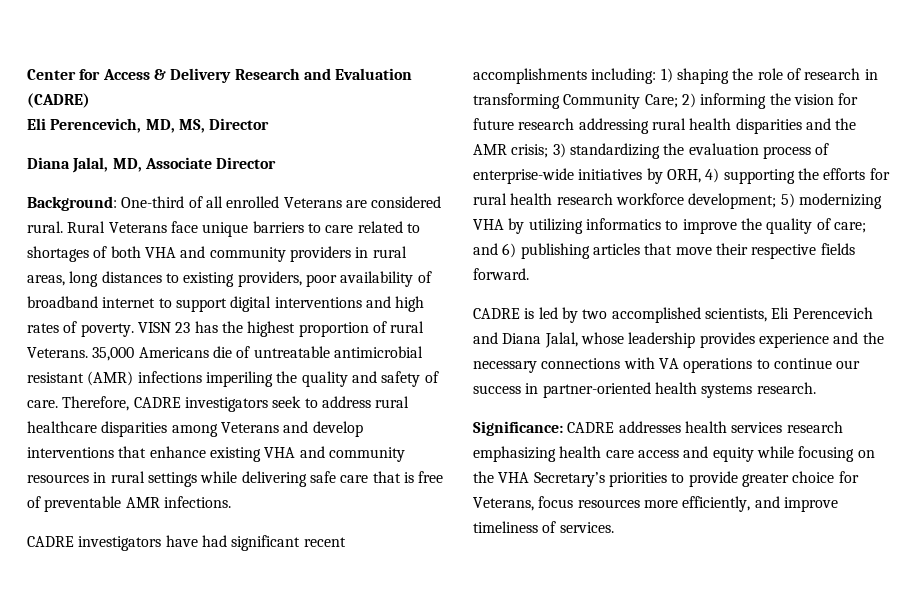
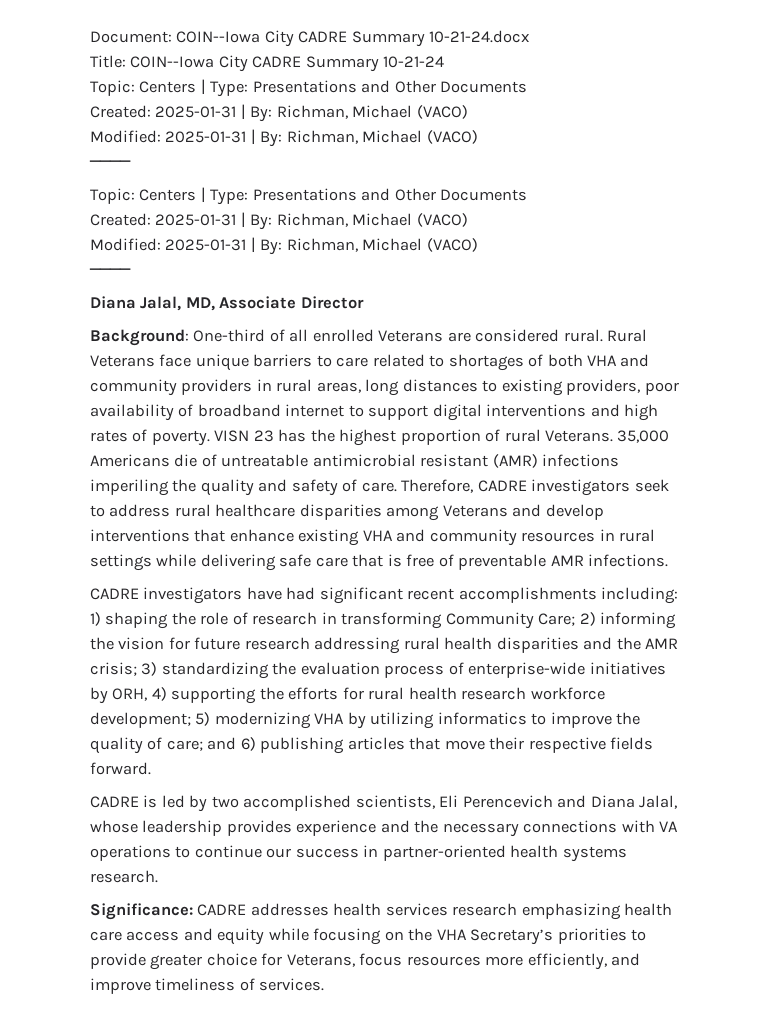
- Center for Access & Delivery Research and Evaluation (CADRE)
- Eli Perencevich, MD, MS, Director
+ Document: COIN--Iowa City CADRE Summary 10-21-24.docx
+ Title: COIN--Iowa City CADRE Summary 10-21-24
+ Topic: Centers | Type: Presentations and Other Documents
+ Created: 2025-01-31 | By: Richman, Michael (VACO)
+ Modified: 2025-01-31 | By: Richman, Michael (VACO)
+ ────
+ Topic: Centers | Type: Presentations and Other Documents
+ Created: 2025-01-31 | By: Richman, Michael (VACO)
+ Modified: 2025-01-31 | By: Richman, Michael (VACO)
+ ────

